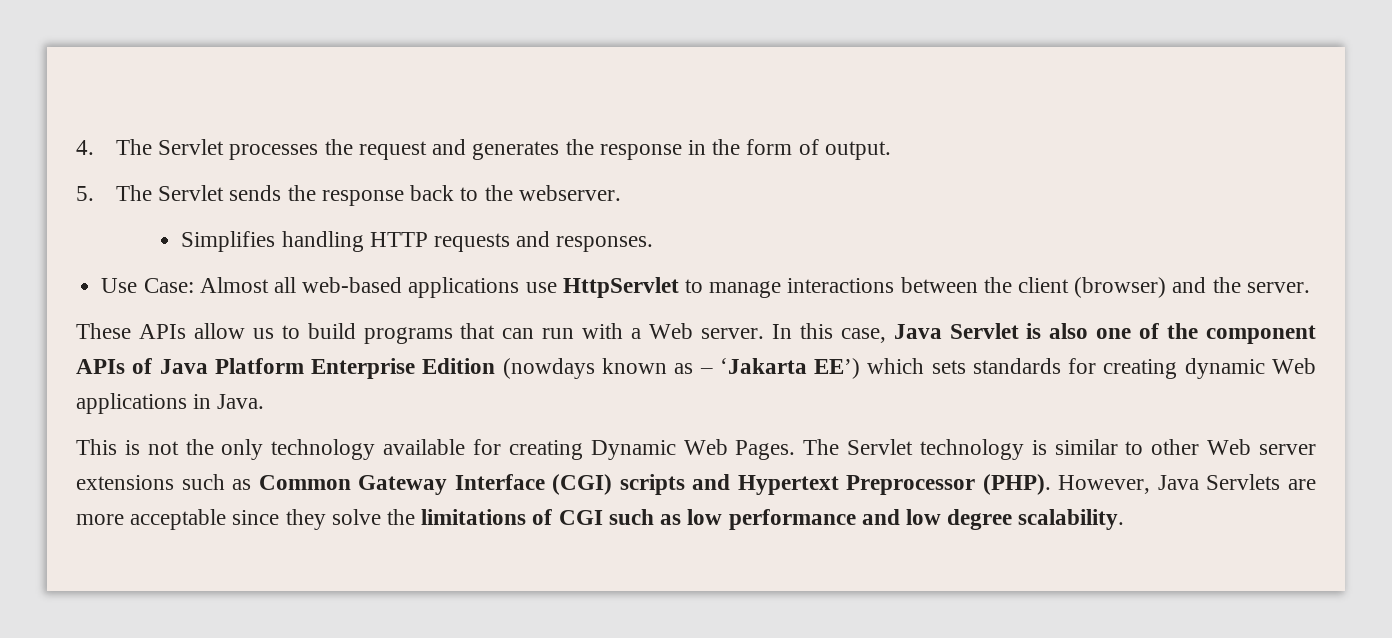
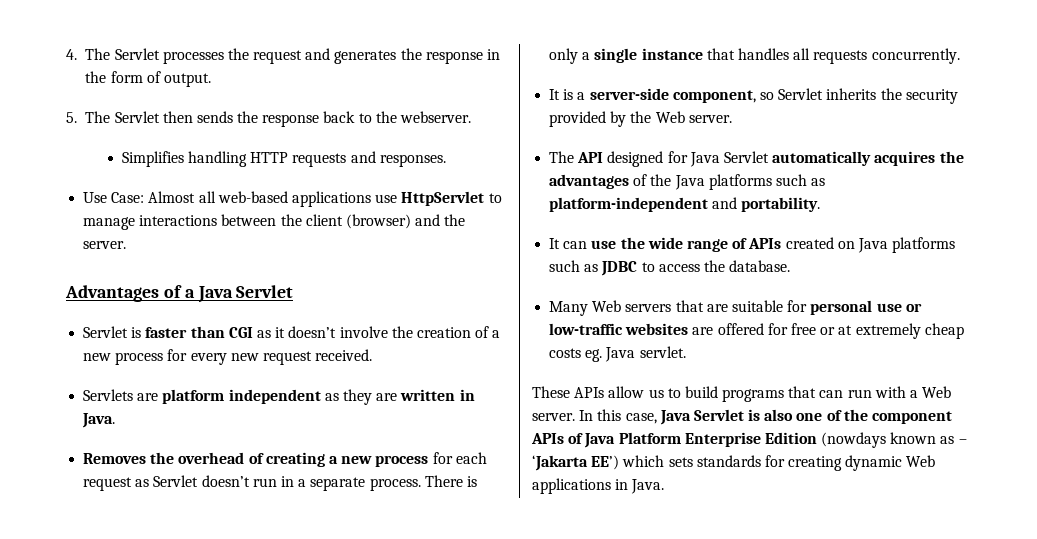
- 5. The Servlet sends the response back to the webserver.
+ 5. The Servlet then sends the response back to the webserver.
+ Advantages of a Java Servlet
+ Servlet is faster than CGI as it doesn’t involve the creation of a new process for every new request received.
+ Servlets are platform independent as they are written in Java.
+ Removes the overhead of creating a new process for each request as Servlet doesn’t run in a separate process. There is only a single instance that handles all requests concurrently.
+ It is a server-side component, so Servlet inherits the security provided by the Web server.
+ The API designed for Java Servlet automatically acquires the advantages of the Java platforms such as platform-independent and portability.
+ It can use the wide range of APIs created on Java platforms such as JDBC to access the database.
+ Many Web servers that are suitable for personal use or low-traffic websites are offered for free or at extremely cheap costs eg. Java servlet.
- This is not the only technology available for creating Dynamic Web Pages. The Servlet technology is similar to other Web server extensions such as Common Gateway Interface (CGI) scripts and Hypertext Preprocessor (PHP). However, Java Servlets are more acceptable since they solve the limitations of CGI such as low performance and low degree scalability.

